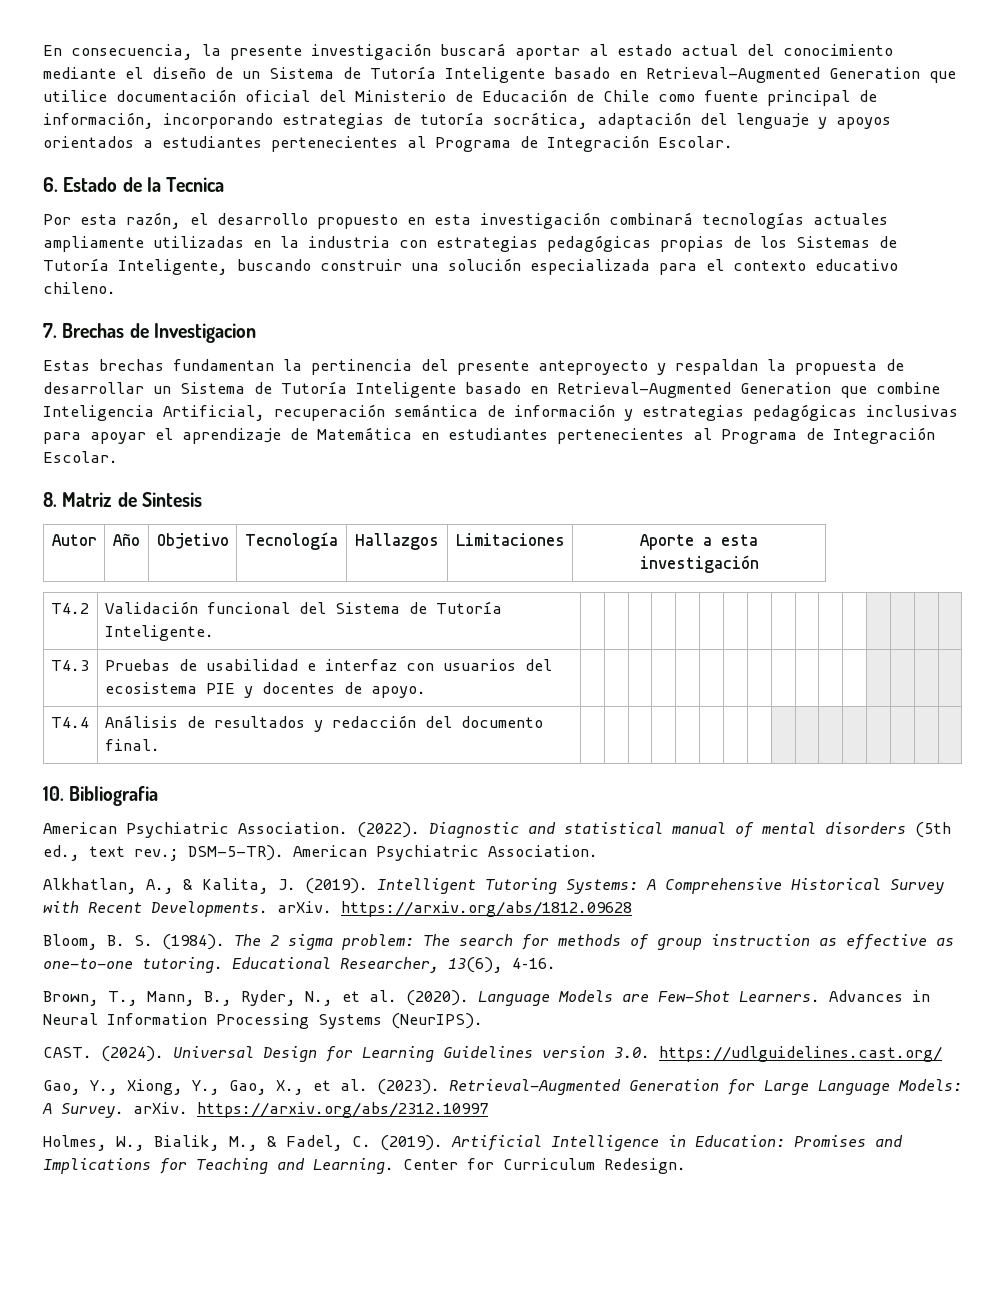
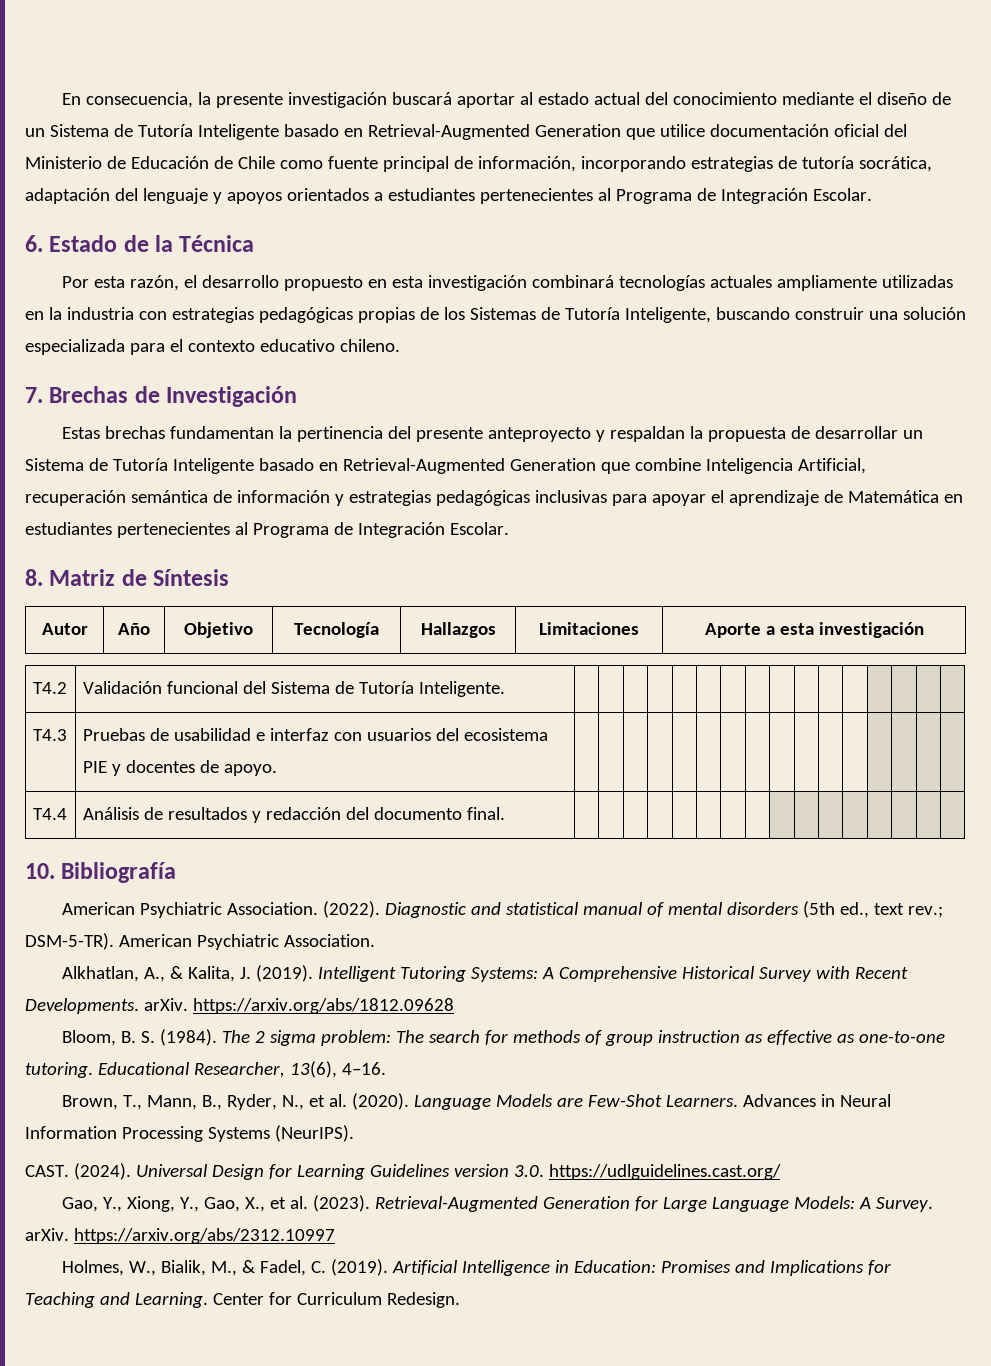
- 6. Estado de la Tecnica
+ 6. Estado de la Técnica
- 7. Brechas de Investigacion
+ 7. Brechas de Investigación
- 8. Matriz de Sintesis
+ 8. Matriz de Síntesis
- 10. Bibliografia
+ 10. Bibliografía

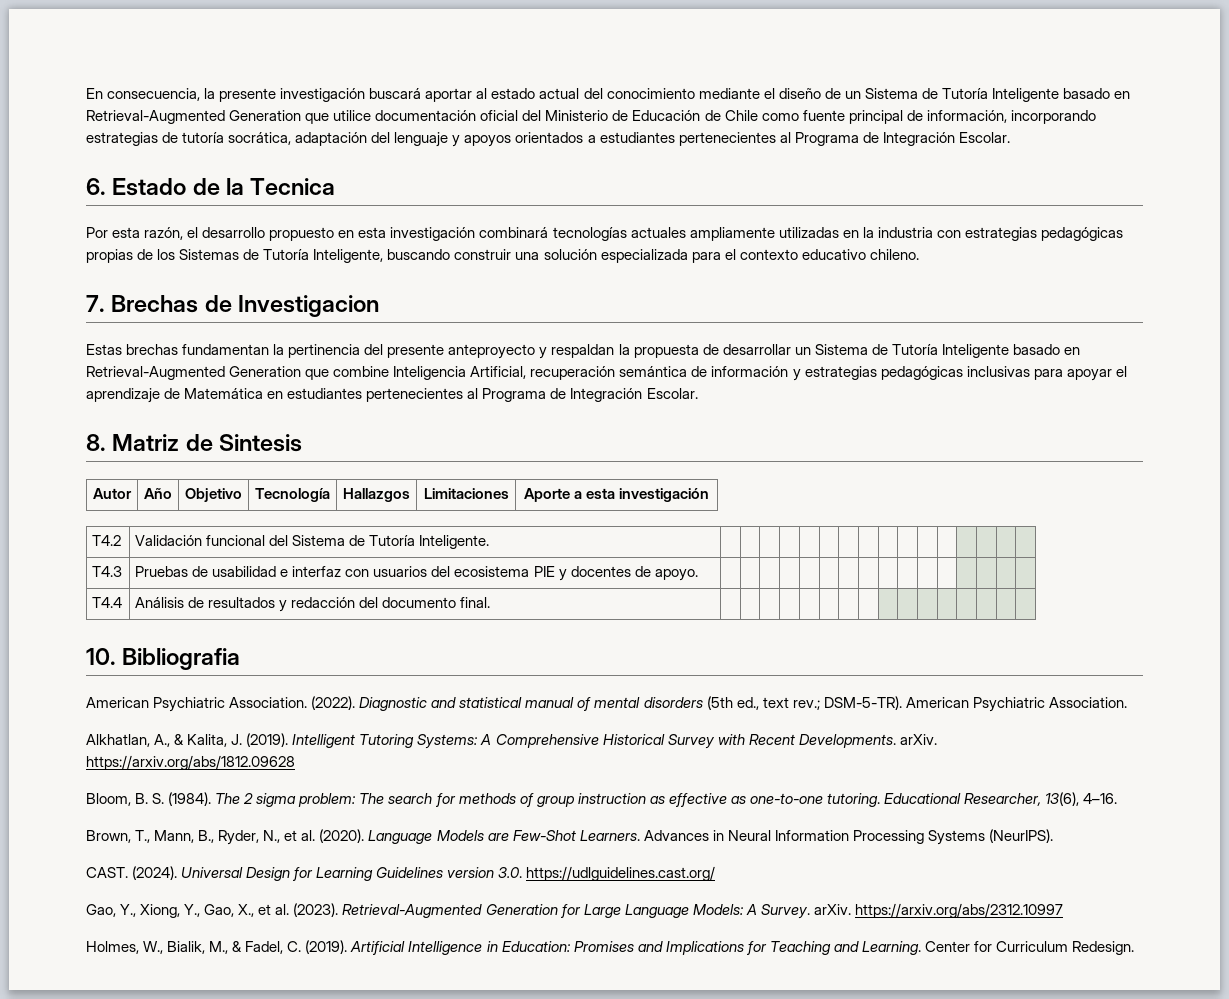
- 6. Estado de la Técnica
+ 6. Estado de la Tecnica
- 7. Brechas de Investigación
+ 7. Brechas de Investigacion
- 8. Matriz de Síntesis
+ 8. Matriz de Sintesis
- 10. Bibliografía
+ 10. Bibliografia

